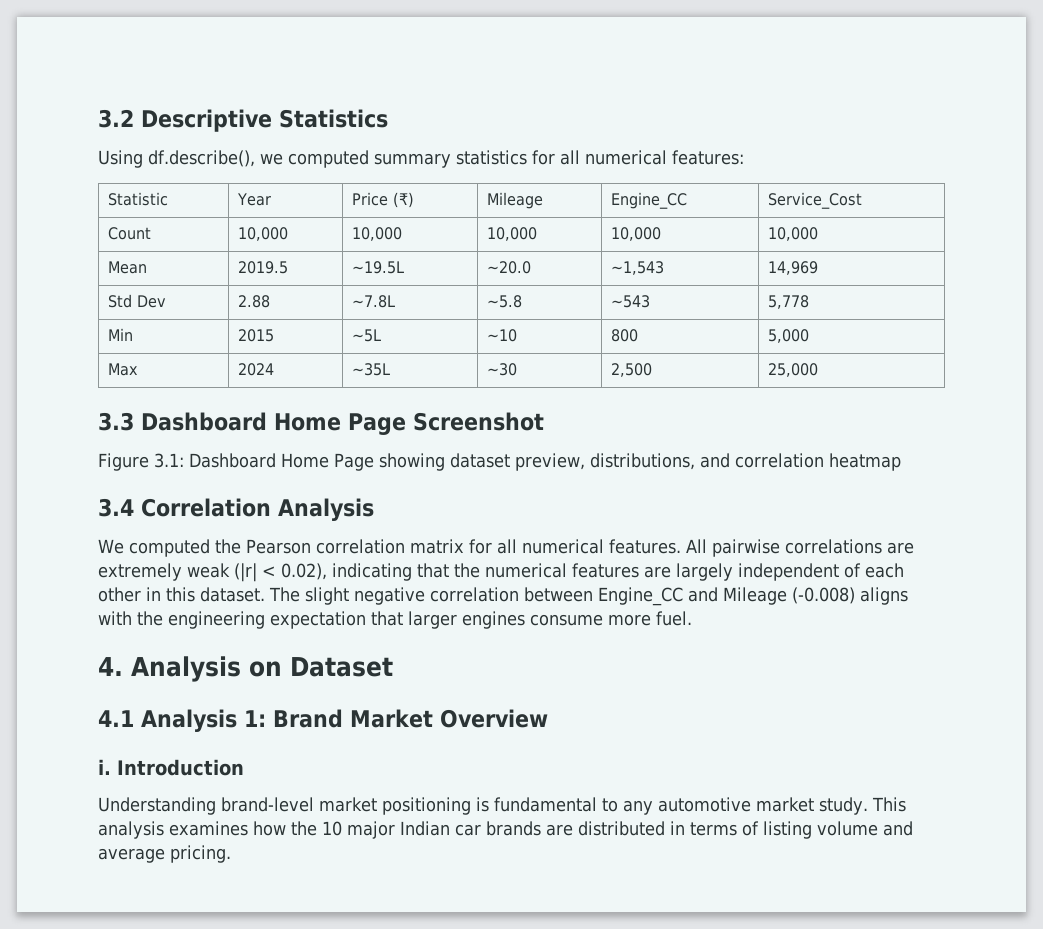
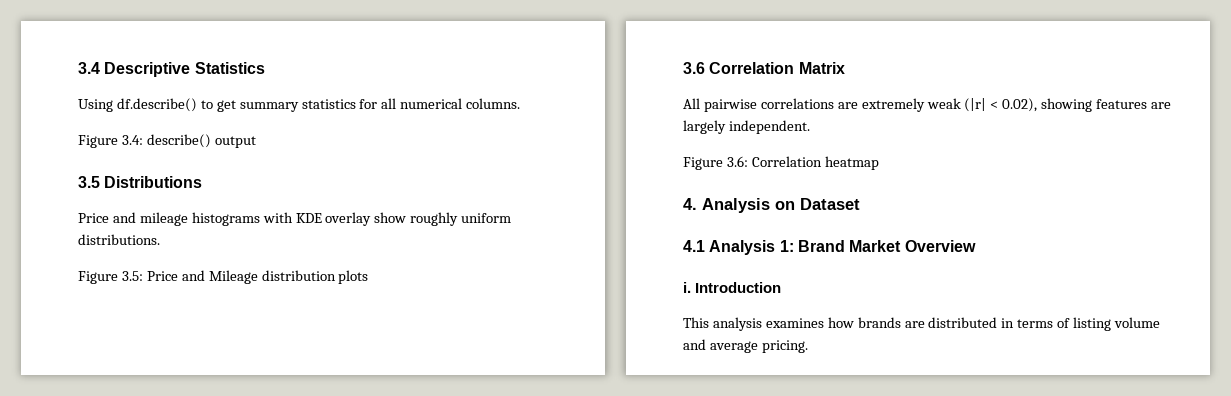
- 3.2 Descriptive Statistics
+ 3.4 Descriptive Statistics
- Using df.describe(), we computed summary statistics for all numerical features:
- Statistic | Year | Price (₹) | Mileage | Engine_CC | Service_Cost
- Count | 10,000 | 10,000 | 10,000 | 10,000 | 10,000
- Mean | 2019.5 | ~19.5L | ~20.0 | ~1,543 | 14,969
- Std Dev | 2.88 | ~7.8L | ~5.8 | ~543 | 5,778
- Min | 2015 | ~5L | ~10 | 800 | 5,000
- Max | 2024 | ~35L | ~30 | 2,500 | 25,000
- 3.3 Dashboard Home Page Screenshot
- Figure 3.1: Dashboard Home Page showing dataset preview, distributions, and correlation heatmap
- 3.4 Correlation Analysis
- We computed the Pearson correlation matrix for all numerical features. All pairwise correlations are extremely weak (|r| < 0.02), indicating that the numerical features are largely independent of each other in this dataset. The slight negative correlation between Engine_CC and Mileage (-0.008) aligns with the engineering expectation that larger engines consume more fuel.
+ Using df.describe() to get summary statistics for all numerical columns.
+ Figure 3.4: describe() output
+ 3.5 Distributions
+ Price and mileage histograms with KDE overlay show roughly uniform distributions.
+ Figure 3.5: Price and Mileage distribution plots
+ 3.6 Correlation Matrix
+ All pairwise correlations are extremely weak (|r| < 0.02), showing features are largely independent.
+ Figure 3.6: Correlation heatmap
- Understanding brand-level market positioning is fundamental to any automotive market study. This analysis examines how the 10 major Indian car brands are distributed in terms of listing volume and average pricing.
+ This analysis examines how brands are distributed in terms of listing volume and average pricing.

